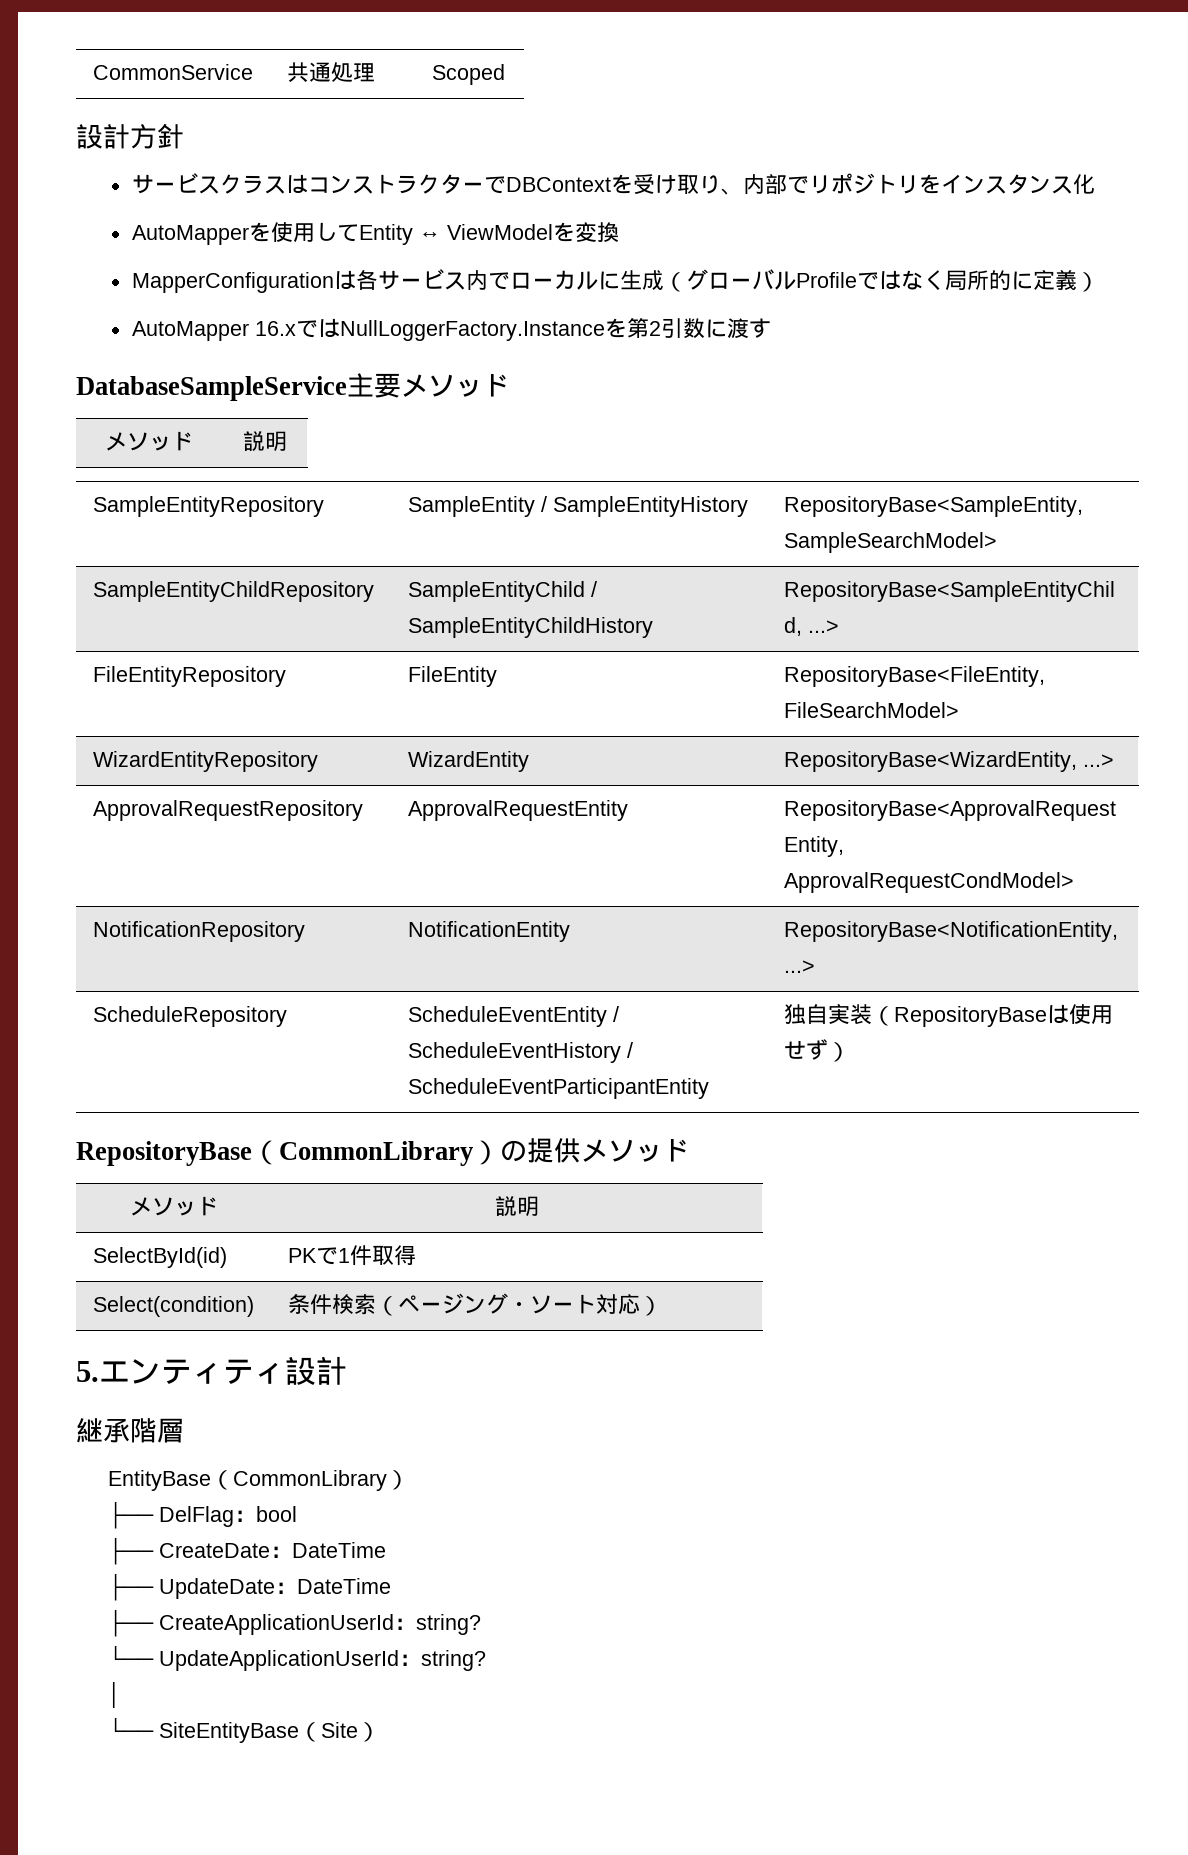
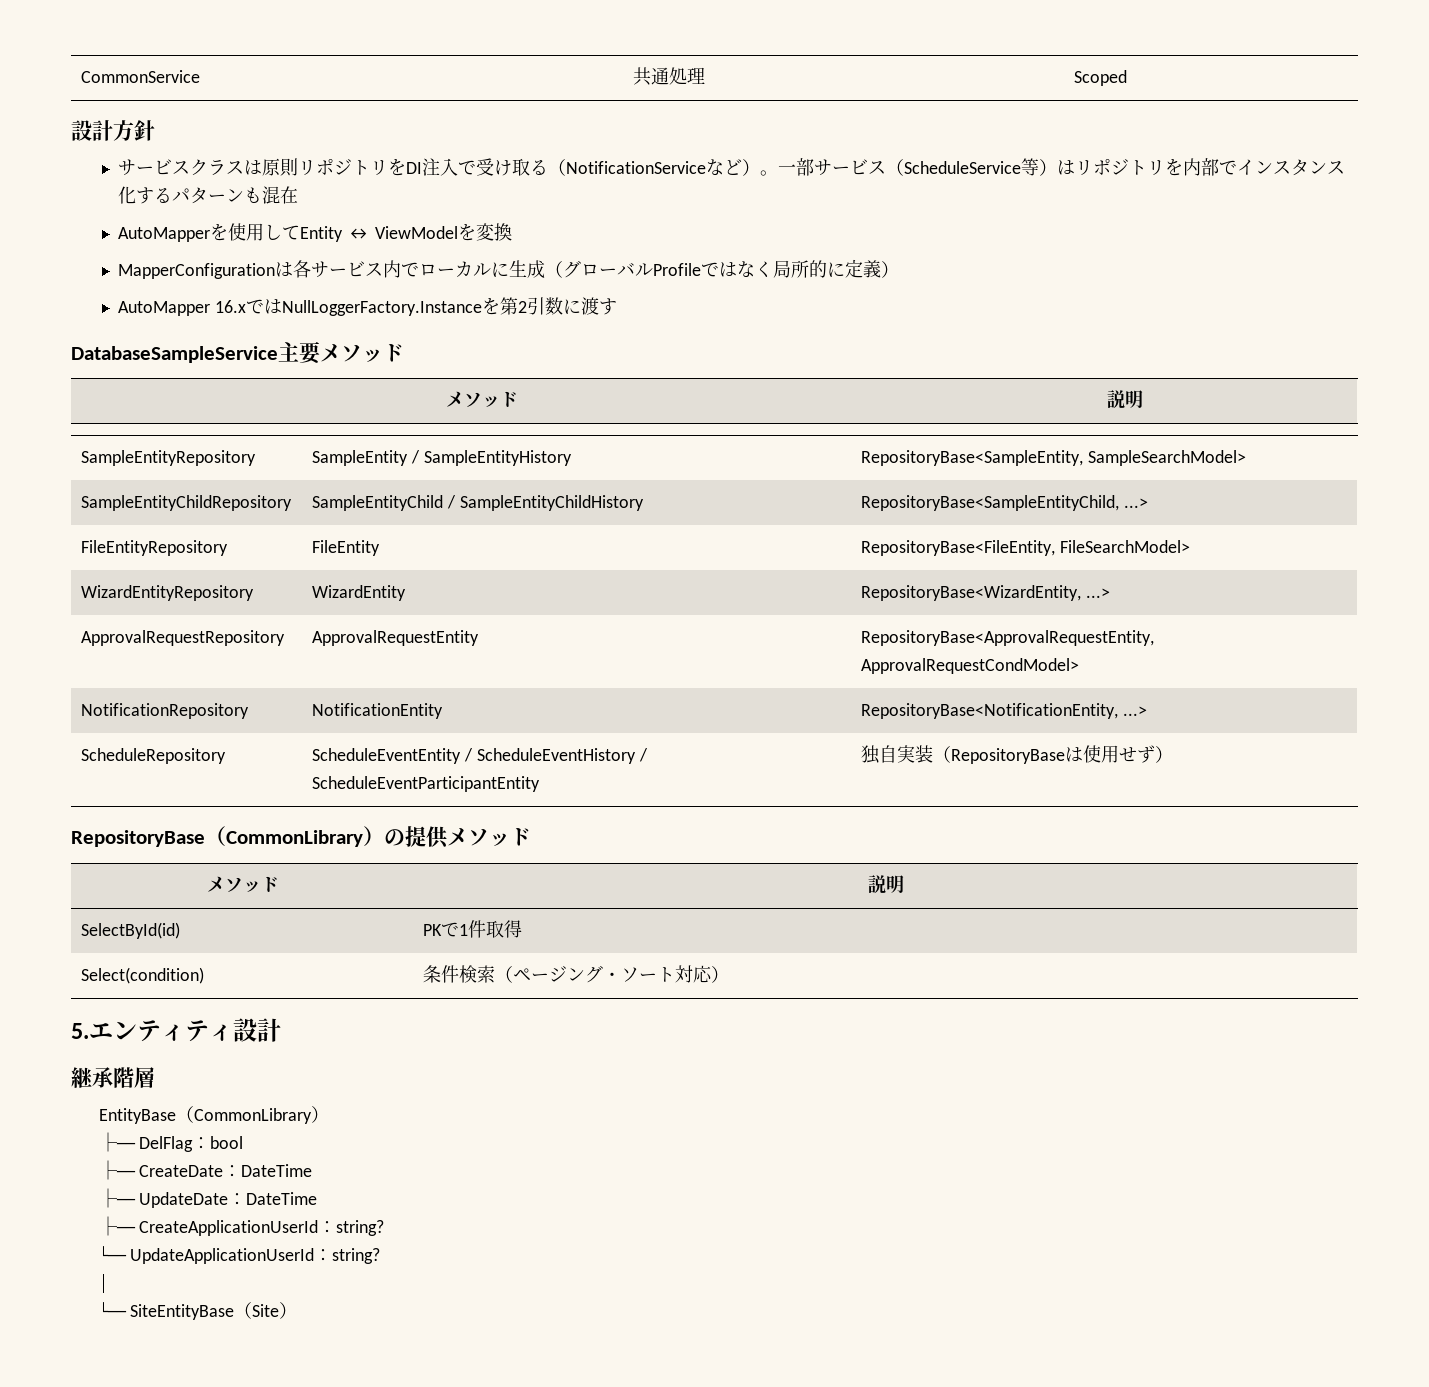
- サービスクラスはコンストラクターでDBContextを受け取り、内部でリポジトリをインスタンス化
+ サービスクラスは原則リポジトリをDI注入で受け取る（NotificationServiceなど）。一部サービス（ScheduleService等）はリポジトリを内部でインスタンス化するパターンも混在

